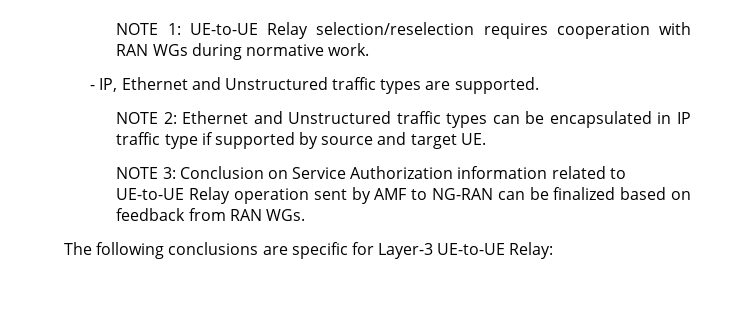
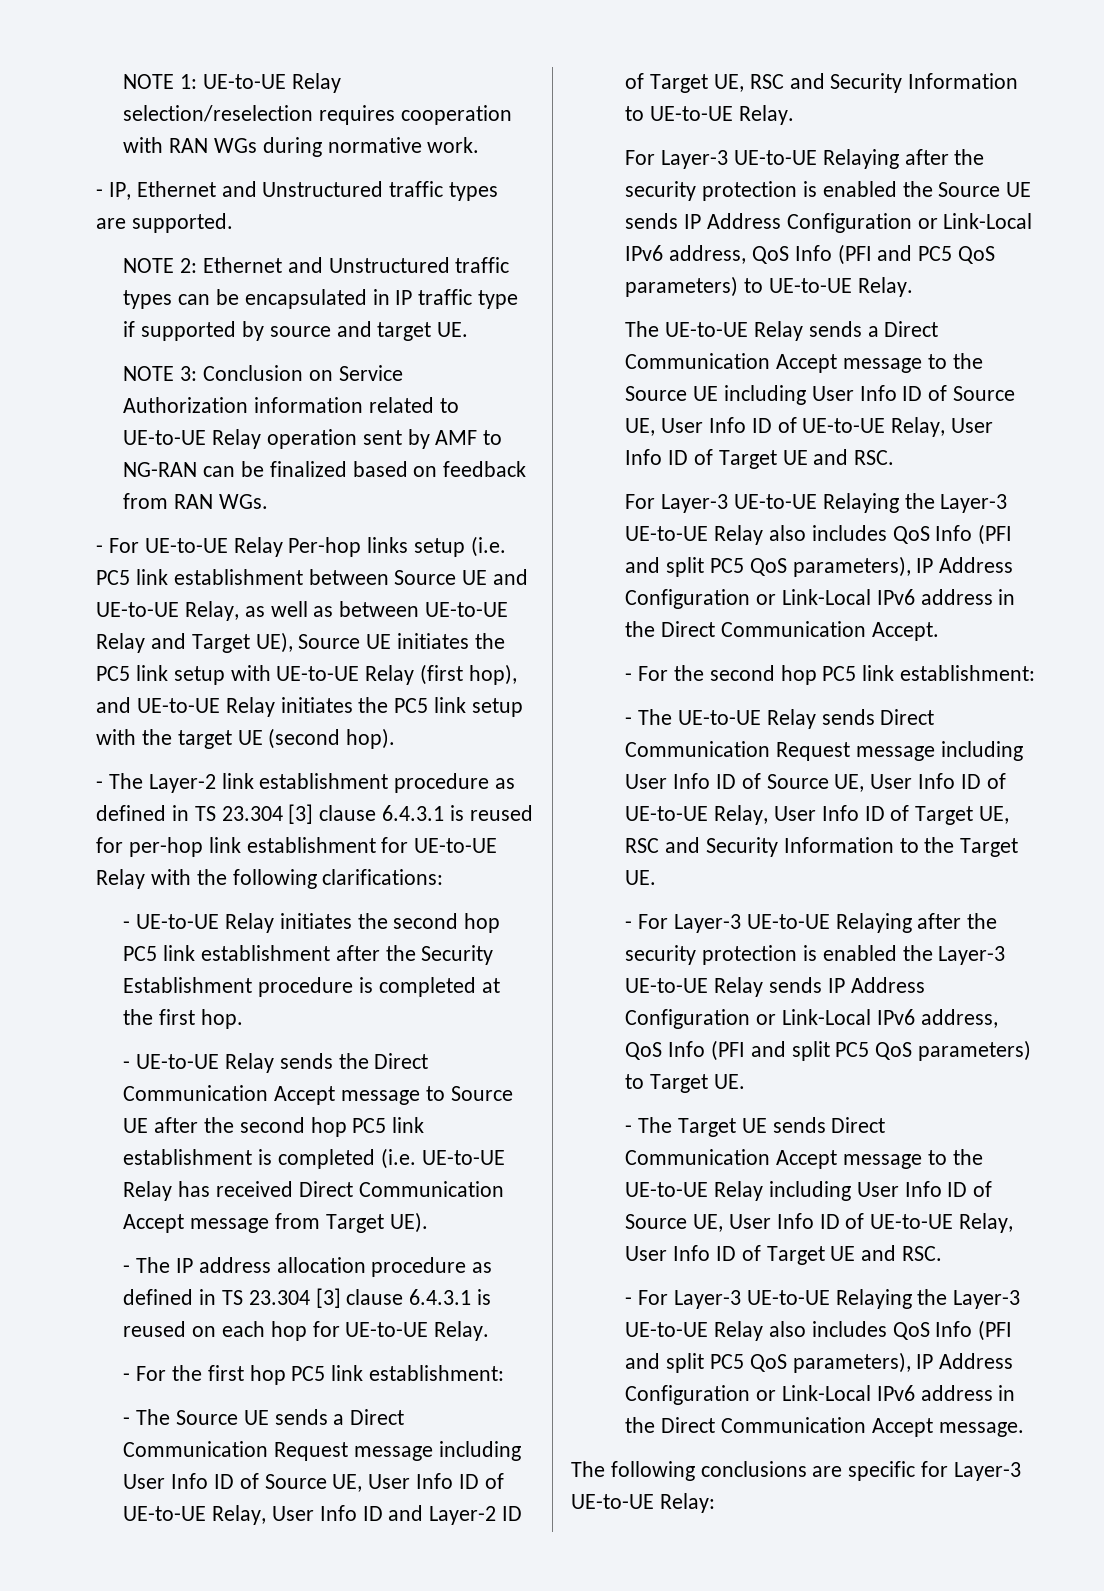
+ - For UE-to-UE Relay Per-hop links setup (i.e. PC5 link establishment between Source UE and UE-to-UE Relay, as well as between UE-to-UE Relay and Target UE), Source UE initiates the PC5 link setup with UE-to-UE Relay (first hop), and UE-to-UE Relay initiates the PC5 link setup with the target UE (second hop).
+ - The Layer-2 link establishment procedure as defined in TS 23.304 [3] clause 6.4.3.1 is reused for per-hop link establishment for UE-to-UE Relay with the following clarifications:
+ - UE-to-UE Relay initiates the second hop PC5 link establishment after the Security Establishment procedure is completed at the first hop.
+ - UE-to-UE Relay sends the Direct Communication Accept message to Source UE after the second hop PC5 link establishment is completed (i.e. UE-to-UE Relay has received Direct Communication Accept message from Target UE).
+ - The IP address allocation procedure as defined in TS 23.304 [3] clause 6.4.3.1 is reused on each hop for UE-to-UE Relay.
+ - For the first hop PC5 link establishment:
+ - The Source UE sends a Direct Communication Request message including User Info ID of Source UE, User Info ID of UE-to-UE Relay, User Info ID and Layer-2 ID of Target UE, RSC and Security Information to UE-to-UE Relay.
+ For Layer-3 UE-to-UE Relaying after the security protection is enabled the Source UE sends IP Address Configuration or Link-Local IPv6 address, QoS Info (PFI and PC5 QoS parameters) to UE-to-UE Relay.
+ The UE-to-UE Relay sends a Direct Communication Accept message to the Source UE including User Info ID of Source UE, User Info ID of UE-to-UE Relay, User Info ID of Target UE and RSC.
+ For Layer-3 UE-to-UE Relaying the Layer-3 UE-to-UE Relay also includes QoS Info (PFI and split PC5 QoS parameters), IP Address Configuration or Link-Local IPv6 address in the Direct Communication Accept.
+ - For the second hop PC5 link establishment:
+ - The UE-to-UE Relay sends Direct Communication Request message including User Info ID of Source UE, User Info ID of UE-to-UE Relay, User Info ID of Target UE, RSC and Security Information to the Target UE.
+ - For Layer-3 UE-to-UE Relaying after the security protection is enabled the Layer-3 UE-to-UE Relay sends IP Address Configuration or Link-Local IPv6 address, QoS Info (PFI and split PC5 QoS parameters) to Target UE.
+ - The Target UE sends Direct Communication Accept message to the UE-to-UE Relay including User Info ID of Source UE, User Info ID of UE-to-UE Relay, User Info ID of Target UE and RSC.
+ - For Layer-3 UE-to-UE Relaying the Layer-3 UE-to-UE Relay also includes QoS Info (PFI and split PC5 QoS parameters), IP Address Configuration or Link-Local IPv6 address in the Direct Communication Accept message.

